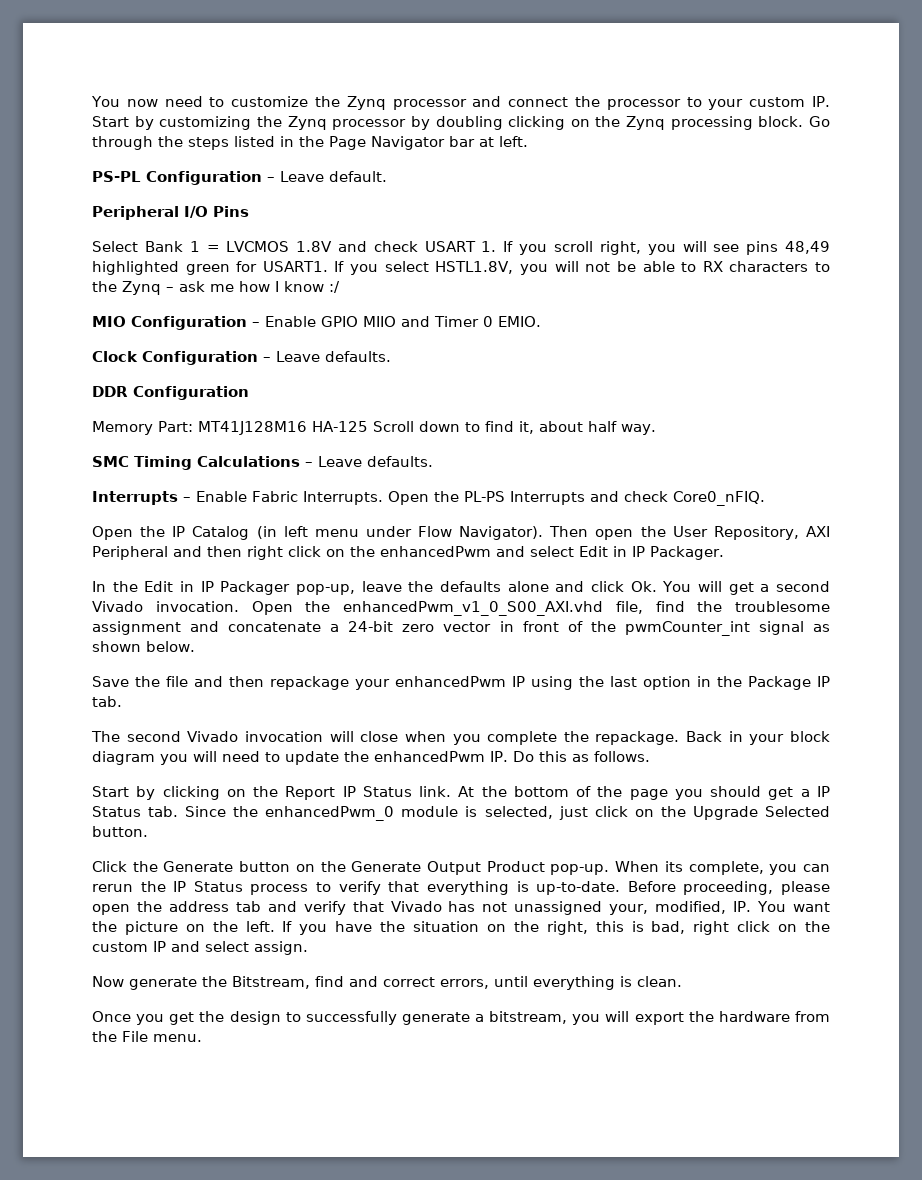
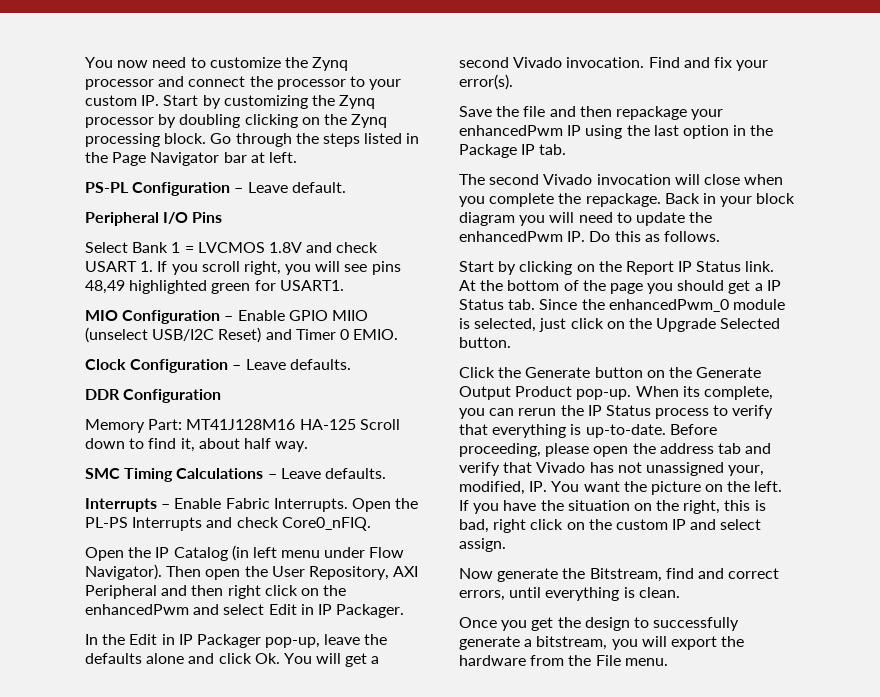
- If you select HSTL1.8V, you will not be able to RX characters to the Zynq – ask me how I know :/
- MIO Configuration – Enable GPIO MIIO and Timer 0 EMIO.
+ MIO Configuration – Enable GPIO MIIO (unselect USB/I2C Reset) and Timer 0 EMIO.
- Open the enhancedPwm_v1_0_S00_AXI.vhd file, find the troublesome assignment and concatenate a 24-bit zero vector in front of the pwmCounter_int signal as shown below.
+ Find and fix your error(s).

